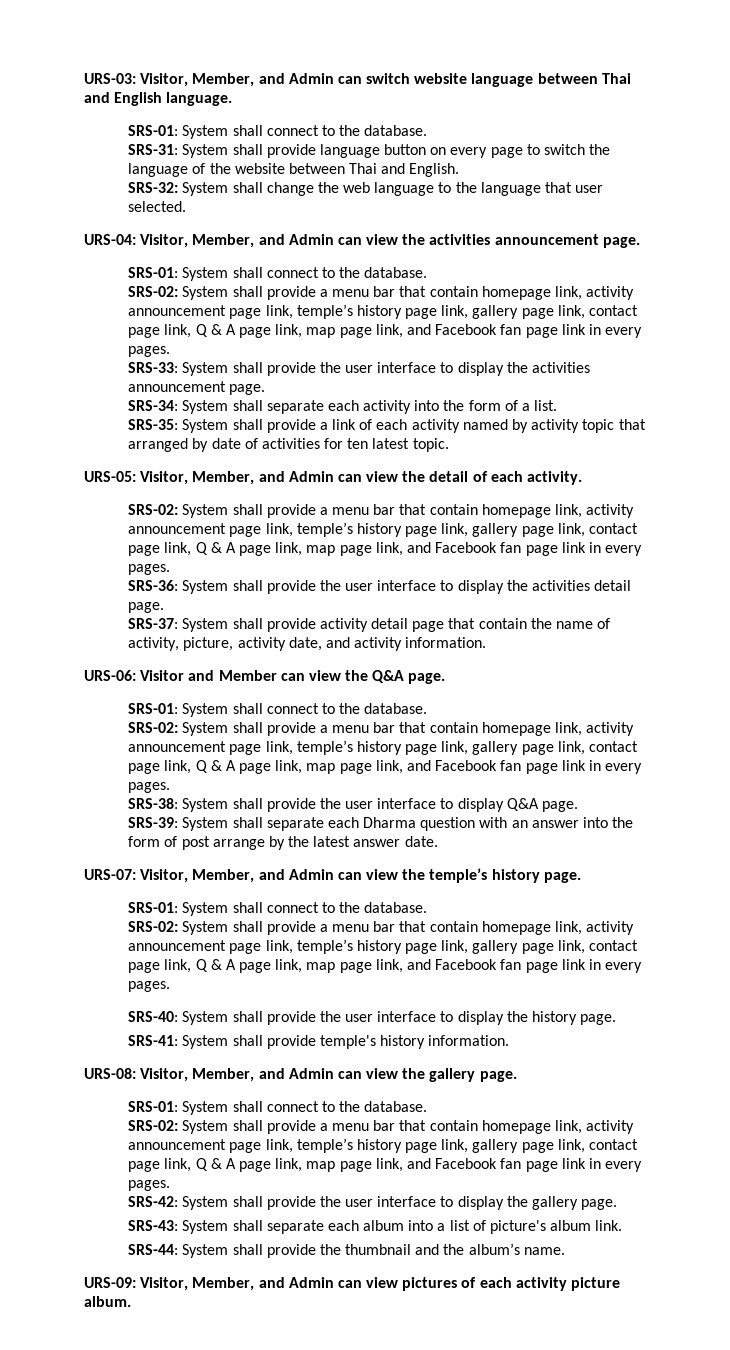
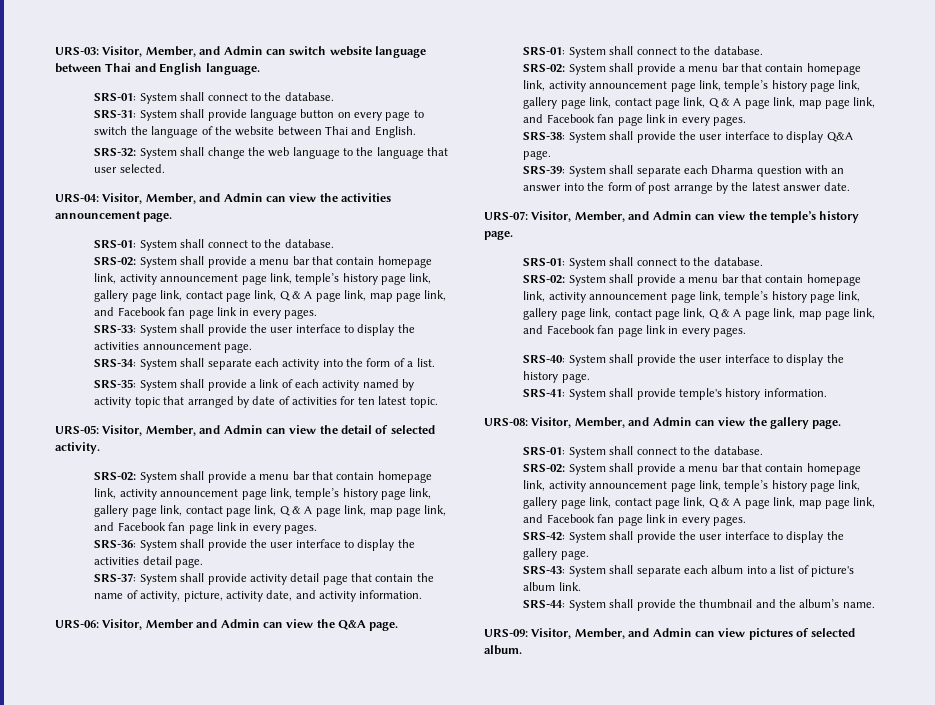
- URS-05: Visitor, Member, and Admin can view the detail of each activity.
+ URS-05: Visitor, Member, and Admin can view the detail of selected activity.
- URS-06: Visitor and Member can view the Q&A page.
+ URS-06: Visitor, Member and Admin can view the Q&A page.
- URS-09: Visitor, Member, and Admin can view pictures of each activity picture album.
+ URS-09: Visitor, Member, and Admin can view pictures of selected album.

